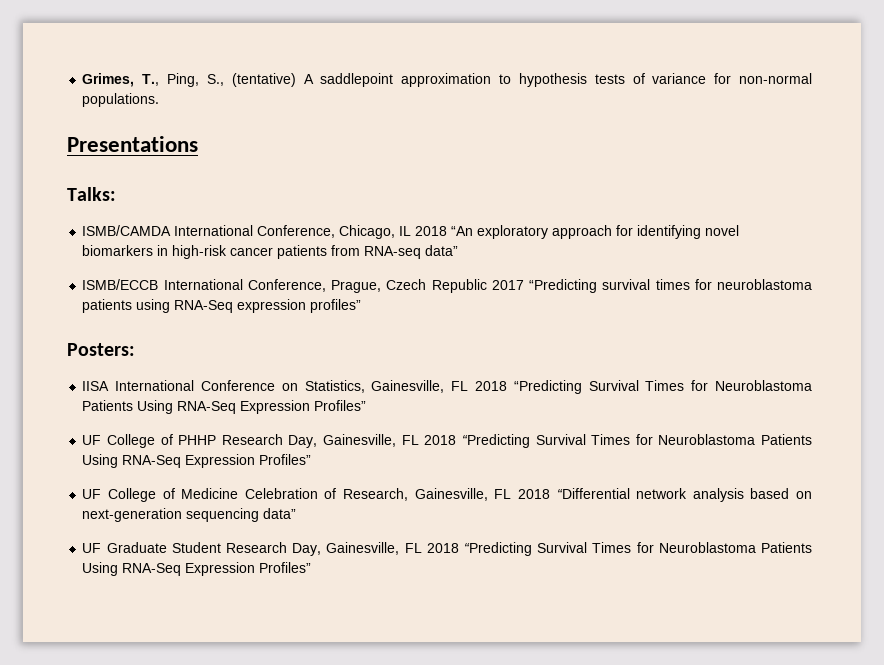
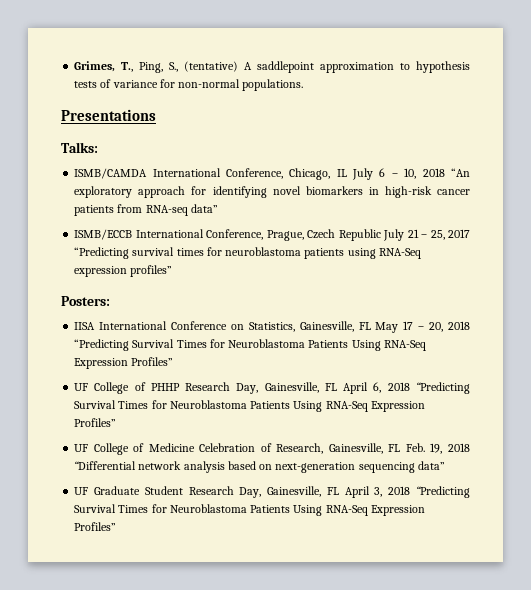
- ISMB/CAMDA International Conference, Chicago, IL 2018 “An exploratory approach for identifying novel biomarkers in high-risk cancer patients from RNA-seq data”
+ ISMB/CAMDA International Conference, Chicago, IL July 6 – 10, 2018 “An exploratory approach for identifying novel biomarkers in high-risk cancer patients from RNA-seq data”
- ISMB/ECCB International Conference, Prague, Czech Republic 2017 “Predicting survival times for neuroblastoma patients using RNA-Seq expression profiles”
+ ISMB/ECCB International Conference, Prague, Czech Republic July 21 – 25, 2017 “Predicting survival times for neuroblastoma patients using RNA-Seq expression profiles”
- IISA International Conference on Statistics, Gainesville, FL 2018 “Predicting Survival Times for Neuroblastoma Patients Using RNA-Seq Expression Profiles”
+ IISA International Conference on Statistics, Gainesville, FL May 17 – 20, 2018 “Predicting Survival Times for Neuroblastoma Patients Using RNA-Seq Expression Profiles”
- UF College of PHHP Research Day, Gainesville, FL 2018 “Predicting Survival Times for Neuroblastoma Patients Using RNA-Seq Expression Profiles”
+ UF College of PHHP Research Day, Gainesville, FL April 6, 2018 “Predicting Survival Times for Neuroblastoma Patients Using RNA-Seq Expression Profiles”
- UF College of Medicine Celebration of Research, Gainesville, FL 2018 “Differential network analysis based on next-generation sequencing data”
+ UF College of Medicine Celebration of Research, Gainesville, FL Feb. 19, 2018 “Differential network analysis based on next-generation sequencing data”
- UF Graduate Student Research Day, Gainesville, FL 2018 “Predicting Survival Times for Neuroblastoma Patients Using RNA-Seq Expression Profiles”
+ UF Graduate Student Research Day, Gainesville, FL April 3, 2018 “Predicting Survival Times for Neuroblastoma Patients Using RNA-Seq Expression Profiles”

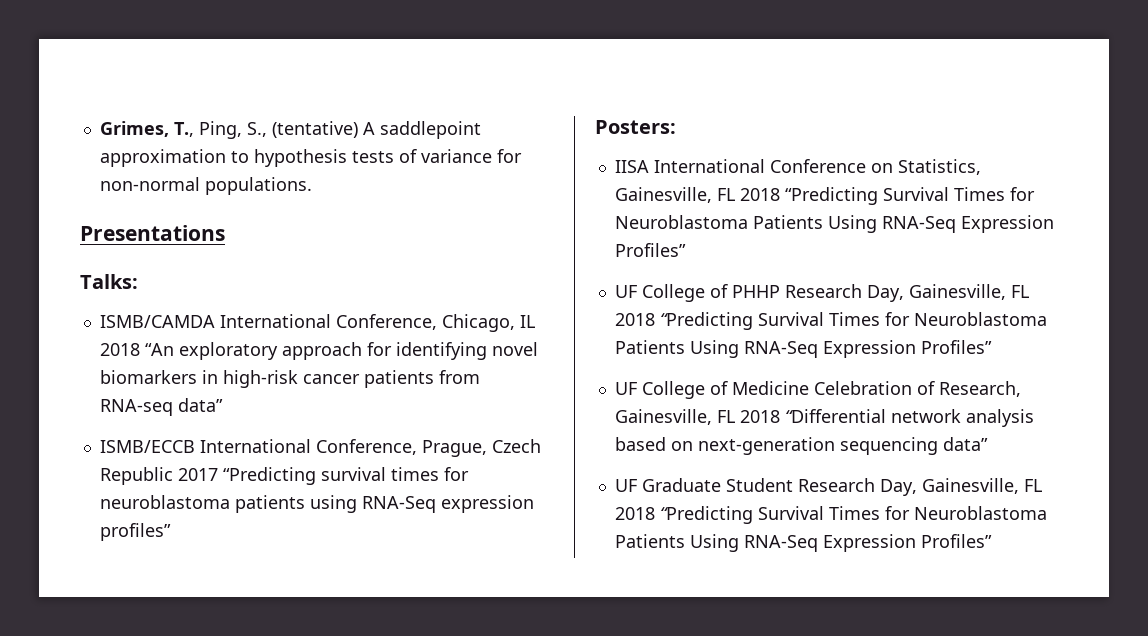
- ISMB/CAMDA International Conference, Chicago, IL July 6 – 10, 2018 “An exploratory approach for identifying novel biomarkers in high-risk cancer patients from RNA-seq data”
+ ISMB/CAMDA International Conference, Chicago, IL 2018 “An exploratory approach for identifying novel biomarkers in high-risk cancer patients from RNA-seq data”
- ISMB/ECCB International Conference, Prague, Czech Republic July 21 – 25, 2017 “Predicting survival times for neuroblastoma patients using RNA-Seq expression profiles”
+ ISMB/ECCB International Conference, Prague, Czech Republic 2017 “Predicting survival times for neuroblastoma patients using RNA-Seq expression profiles”
- IISA International Conference on Statistics, Gainesville, FL May 17 – 20, 2018 “Predicting Survival Times for Neuroblastoma Patients Using RNA-Seq Expression Profiles”
+ IISA International Conference on Statistics, Gainesville, FL 2018 “Predicting Survival Times for Neuroblastoma Patients Using RNA-Seq Expression Profiles”
- UF College of PHHP Research Day, Gainesville, FL April 6, 2018 “Predicting Survival Times for Neuroblastoma Patients Using RNA-Seq Expression Profiles”
+ UF College of PHHP Research Day, Gainesville, FL 2018 “Predicting Survival Times for Neuroblastoma Patients Using RNA-Seq Expression Profiles”
- UF College of Medicine Celebration of Research, Gainesville, FL Feb. 19, 2018 “Differential network analysis based on next-generation sequencing data”
+ UF College of Medicine Celebration of Research, Gainesville, FL 2018 “Differential network analysis based on next-generation sequencing data”
- UF Graduate Student Research Day, Gainesville, FL April 3, 2018 “Predicting Survival Times for Neuroblastoma Patients Using RNA-Seq Expression Profiles”
+ UF Graduate Student Research Day, Gainesville, FL 2018 “Predicting Survival Times for Neuroblastoma Patients Using RNA-Seq Expression Profiles”

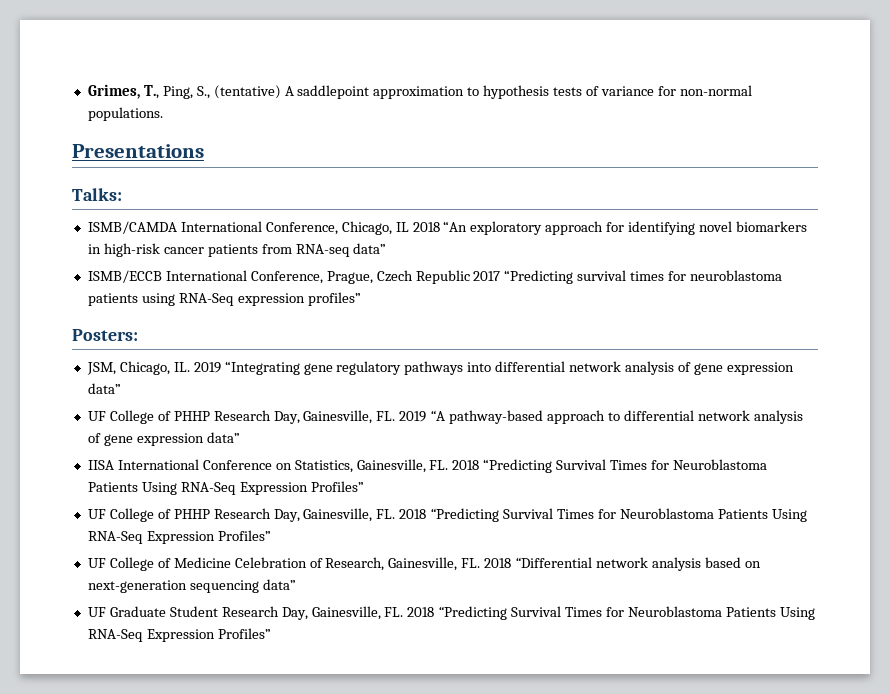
+ JSM, Chicago, IL. 2019 “Integrating gene regulatory pathways into differential network analysis of gene expression data”
+ UF College of PHHP Research Day, Gainesville, FL. 2019 “A pathway-based approach to differential network analysis of gene expression data”
- IISA International Conference on Statistics, Gainesville, FL 2018 “Predicting Survival Times for Neuroblastoma Patients Using RNA-Seq Expression Profiles”
+ IISA International Conference on Statistics, Gainesville, FL. 2018 “Predicting Survival Times for Neuroblastoma Patients Using RNA-Seq Expression Profiles”
- UF College of PHHP Research Day, Gainesville, FL 2018 “Predicting Survival Times for Neuroblastoma Patients Using RNA-Seq Expression Profiles”
+ UF College of PHHP Research Day, Gainesville, FL. 2018 “Predicting Survival Times for Neuroblastoma Patients Using RNA-Seq Expression Profiles”
- UF College of Medicine Celebration of Research, Gainesville, FL 2018 “Differential network analysis based on next-generation sequencing data”
+ UF College of Medicine Celebration of Research, Gainesville, FL. 2018 “Differential network analysis based on next-generation sequencing data”
- UF Graduate Student Research Day, Gainesville, FL 2018 “Predicting Survival Times for Neuroblastoma Patients Using RNA-Seq Expression Profiles”
+ UF Graduate Student Research Day, Gainesville, FL. 2018 “Predicting Survival Times for Neuroblastoma Patients Using RNA-Seq Expression Profiles”

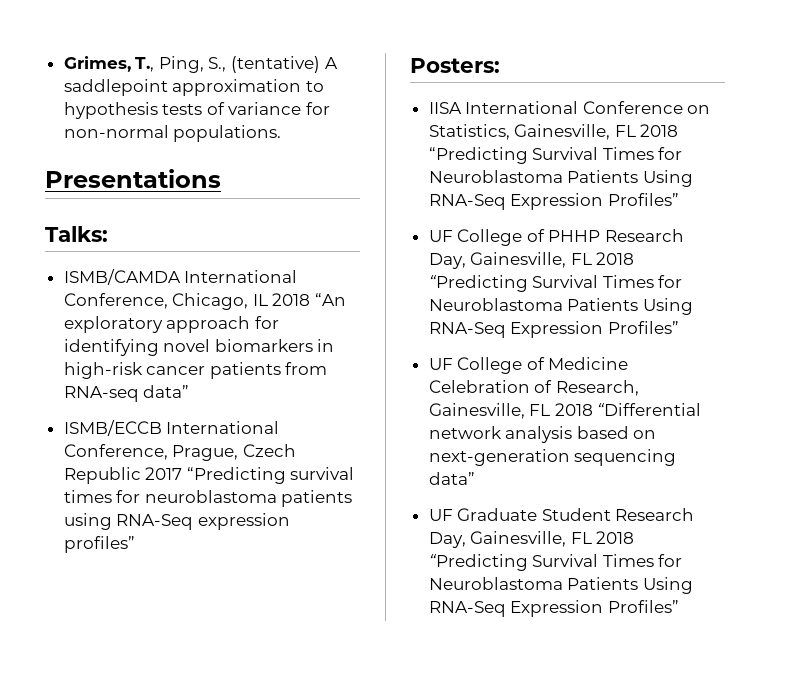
- JSM, Chicago, IL. 2019 “Integrating gene regulatory pathways into differential network analysis of gene expression data”
- UF College of PHHP Research Day, Gainesville, FL. 2019 “A pathway-based approach to differential network analysis of gene expression data”
- IISA International Conference on Statistics, Gainesville, FL. 2018 “Predicting Survival Times for Neuroblastoma Patients Using RNA-Seq Expression Profiles”
+ IISA International Conference on Statistics, Gainesville, FL 2018 “Predicting Survival Times for Neuroblastoma Patients Using RNA-Seq Expression Profiles”
- UF College of PHHP Research Day, Gainesville, FL. 2018 “Predicting Survival Times for Neuroblastoma Patients Using RNA-Seq Expression Profiles”
+ UF College of PHHP Research Day, Gainesville, FL 2018 “Predicting Survival Times for Neuroblastoma Patients Using RNA-Seq Expression Profiles”
- UF College of Medicine Celebration of Research, Gainesville, FL. 2018 “Differential network analysis based on next-generation sequencing data”
+ UF College of Medicine Celebration of Research, Gainesville, FL 2018 “Differential network analysis based on next-generation sequencing data”
- UF Graduate Student Research Day, Gainesville, FL. 2018 “Predicting Survival Times for Neuroblastoma Patients Using RNA-Seq Expression Profiles”
+ UF Graduate Student Research Day, Gainesville, FL 2018 “Predicting Survival Times for Neuroblastoma Patients Using RNA-Seq Expression Profiles”

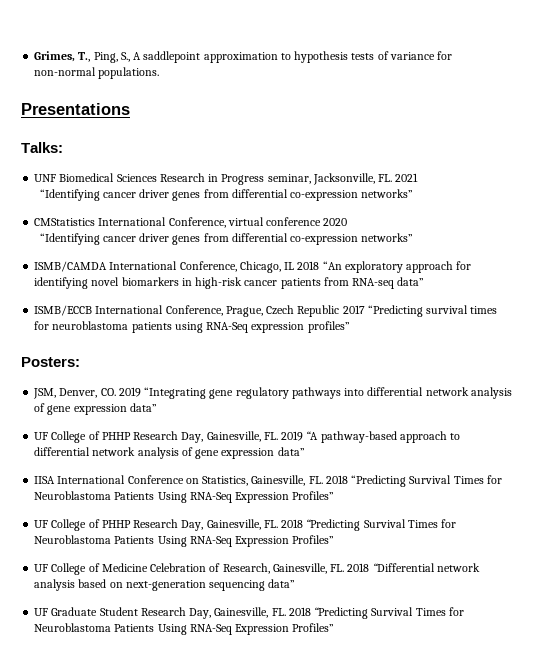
- Grimes, T., Ping, S., (tentative) A saddlepoint approximation to hypothesis tests of variance for non-normal populations.
+ Grimes, T., Ping, S., A saddlepoint approximation to hypothesis tests of variance for non-normal populations.
+ UNF Biomedical Sciences Research in Progress seminar, Jacksonville, FL. 2021
+ “Identifying cancer driver genes from differential co-expression networks”
+ CMStatistics International Conference, virtual conference 2020
+ “Identifying cancer driver genes from differential co-expression networks”
+ JSM, Denver, CO. 2019 “Integrating gene regulatory pathways into differential network analysis of gene expression data”
+ UF College of PHHP Research Day, Gainesville, FL. 2019 “A pathway-based approach to differential network analysis of gene expression data”
- IISA International Conference on Statistics, Gainesville, FL 2018 “Predicting Survival Times for Neuroblastoma Patients Using RNA-Seq Expression Profiles”
+ IISA International Conference on Statistics, Gainesville, FL. 2018 “Predicting Survival Times for Neuroblastoma Patients Using RNA-Seq Expression Profiles”
- UF College of PHHP Research Day, Gainesville, FL 2018 “Predicting Survival Times for Neuroblastoma Patients Using RNA-Seq Expression Profiles”
+ UF College of PHHP Research Day, Gainesville, FL. 2018 “Predicting Survival Times for Neuroblastoma Patients Using RNA-Seq Expression Profiles”
- UF College of Medicine Celebration of Research, Gainesville, FL 2018 “Differential network analysis based on next-generation sequencing data”
+ UF College of Medicine Celebration of Research, Gainesville, FL. 2018 “Differential network analysis based on next-generation sequencing data”
- UF Graduate Student Research Day, Gainesville, FL 2018 “Predicting Survival Times for Neuroblastoma Patients Using RNA-Seq Expression Profiles”
+ UF Graduate Student Research Day, Gainesville, FL. 2018 “Predicting Survival Times for Neuroblastoma Patients Using RNA-Seq Expression Profiles”

